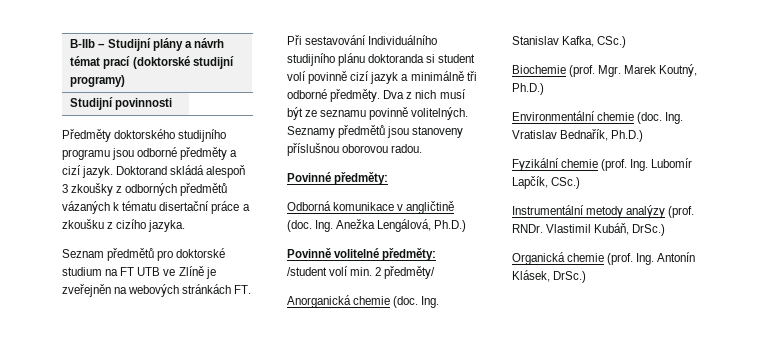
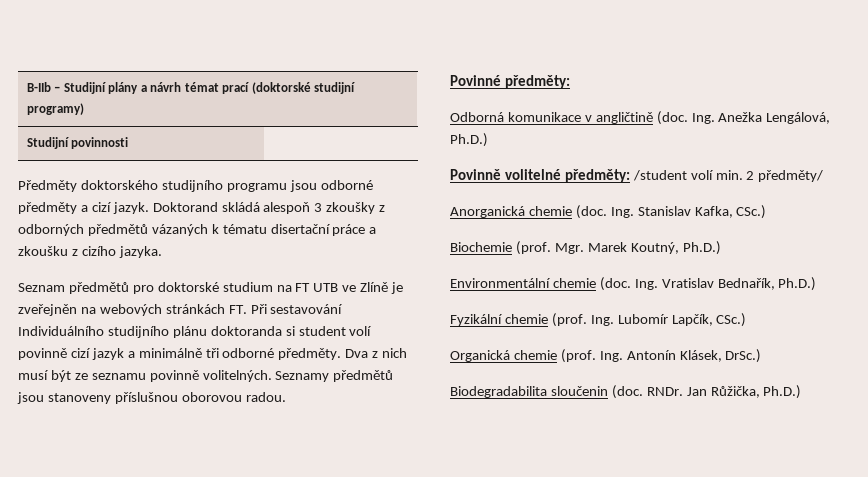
- Instrumentální metody analýzy (prof. RNDr. Vlastimil Kubáň, DrSc.)
+ Biodegradabilita sloučenin (doc. RNDr. Jan Růžička, Ph.D.)

